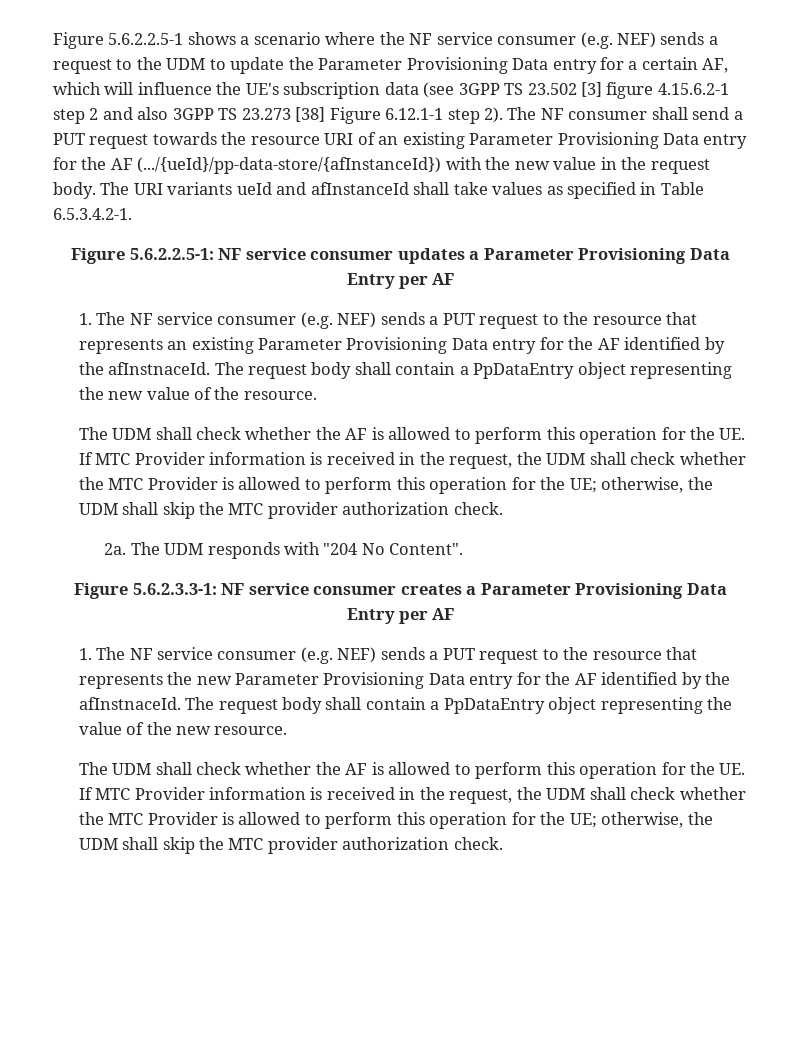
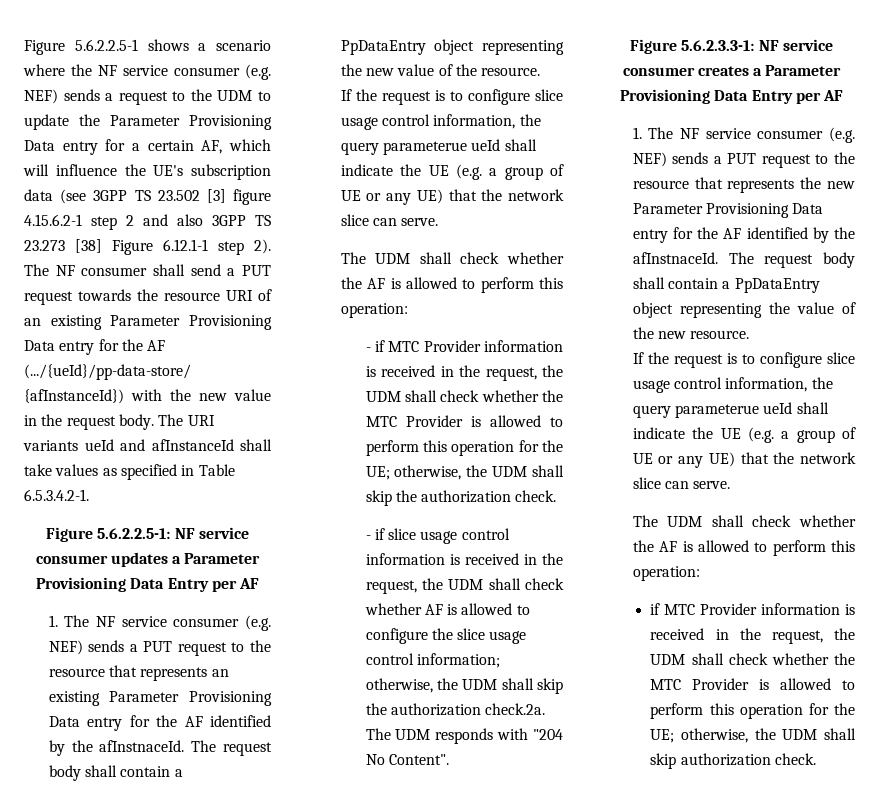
  The request body shall contain a PpDataEntry object representing the new value of the resource.
- The UDM shall check whether the AF is allowed to perform this operation for the UE. If MTC Provider information is received in the request, the UDM shall check whether the MTC Provider is allowed to perform this operation for the UE; otherwise, the UDM shall skip the MTC provider authorization check.
+ If the request is to configure slice usage control information, the query parameterue ueId shall indicate the UE (e.g. a group of UE or any UE) that the network slice can serve.
+ The UDM shall check whether the AF is allowed to perform this operation:
+ - if MTC Provider information is received in the request, the UDM shall check whether the MTC Provider is allowed to perform this operation for the UE; otherwise, the UDM shall skip the authorization check.
- 2a. The UDM responds with "204 No Content".
+ - if slice usage control information is received in the request, the UDM shall check whether AF is allowed to configure the slice usage control information; otherwise, the UDM shall skip the authorization check.2a. The UDM responds with "204 No Content".
  The request body shall contain a PpDataEntry object representing the value of the new resource.
- The UDM shall check whether the AF is allowed to perform this operation for the UE. If MTC Provider information is received in the request, the UDM shall check whether the MTC Provider is allowed to perform this operation for the UE; otherwise, the UDM shall skip the MTC provider authorization check.
+ If the request is to configure slice usage control information, the query parameterue ueId shall indicate the UE (e.g. a group of UE or any UE) that the network slice can serve.
+ The UDM shall check whether the AF is allowed to perform this operation:
+ if MTC Provider information is received in the request, the UDM shall check whether the MTC Provider is allowed to perform this operation for the UE; otherwise, the UDM shall skip authorization check.

